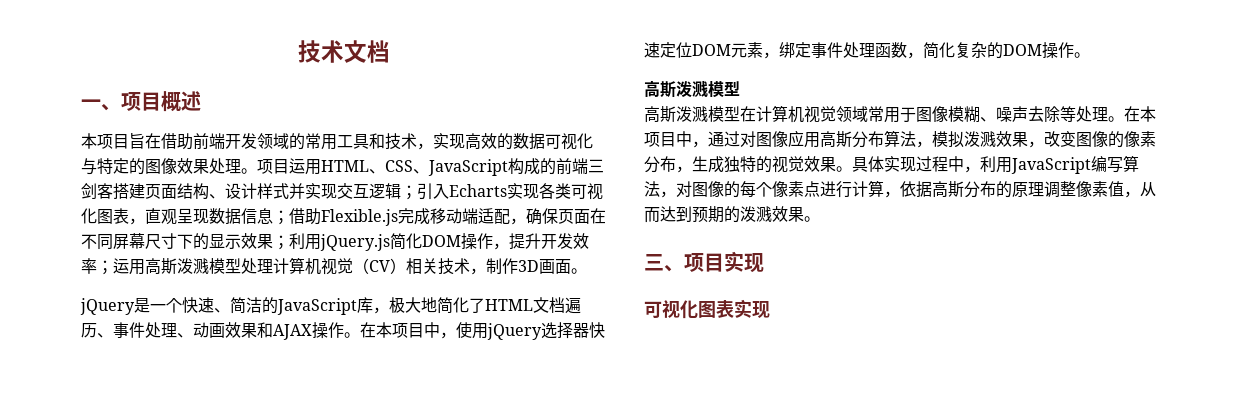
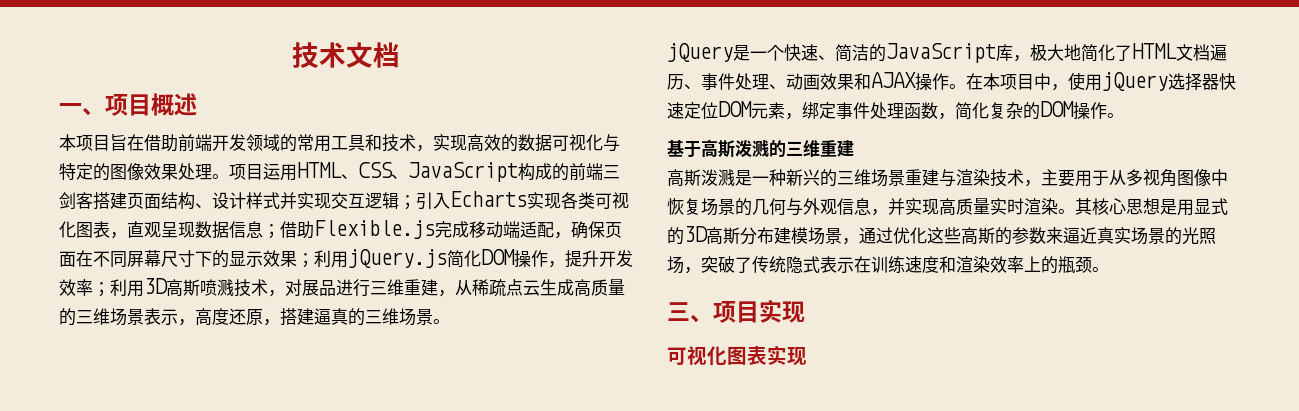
- 项目运用HTML、CSS、JavaScript构成的前端三剑客搭建页面结构、设计样式并实现交互逻辑；引入Echarts实现各类可视化图表，直观呈现数据信息；借助Flexible.js完成移动端适配，确保页面在不同屏幕尺寸下的显示效果；利用jQuery.js简化DOM操作，提升开发效率；运用高斯泼溅模型处理计算机视觉（CV）相关技术，制作3D画面。
+ 项目运用HTML、CSS、JavaScript构成的前端三剑客搭建页面结构、设计样式并实现交互逻辑；引入Echarts实现各类可视化图表，直观呈现数据信息；借助Flexible.js完成移动端适配，确保页面在不同屏幕尺寸下的显示效果；利用jQuery.js简化DOM操作，提升开发效率；利用3D高斯喷溅技术，对展品进行三维重建，从稀疏点云生成高质量的三维场景表示，高度还原，搭建逼真的三维场景。
  在本项目中，使用jQuery选择器快速定位DOM元素，绑定事件处理函数，简化复杂的DOM操作。
- 高斯泼溅模型
- 高斯泼溅模型在计算机视觉领域常用于图像模糊、噪声去除等处理。在本项目中，通过对图像应用高斯分布算法，模拟泼溅效果，改变图像的像素分布，生成独特的视觉效果。具体实现过程中，利用JavaScript编写算法，对图像的每个像素点进行计算，依据高斯分布的原理调整像素值，从而达到预期的泼溅效果。
+ 基于高斯泼溅的三维重建
+ 高斯泼溅是一种新兴的三维场景重建与渲染技术，主要用于从多视角图像中恢复场景的几何与外观信息，并实现高质量实时渲染。其核心思想是用显式的3D高斯分布建模场景，通过优化这些高斯的参数来逼近真实场景的光照场，突破了传统隐式表示在训练速度和渲染效率上的瓶颈。

